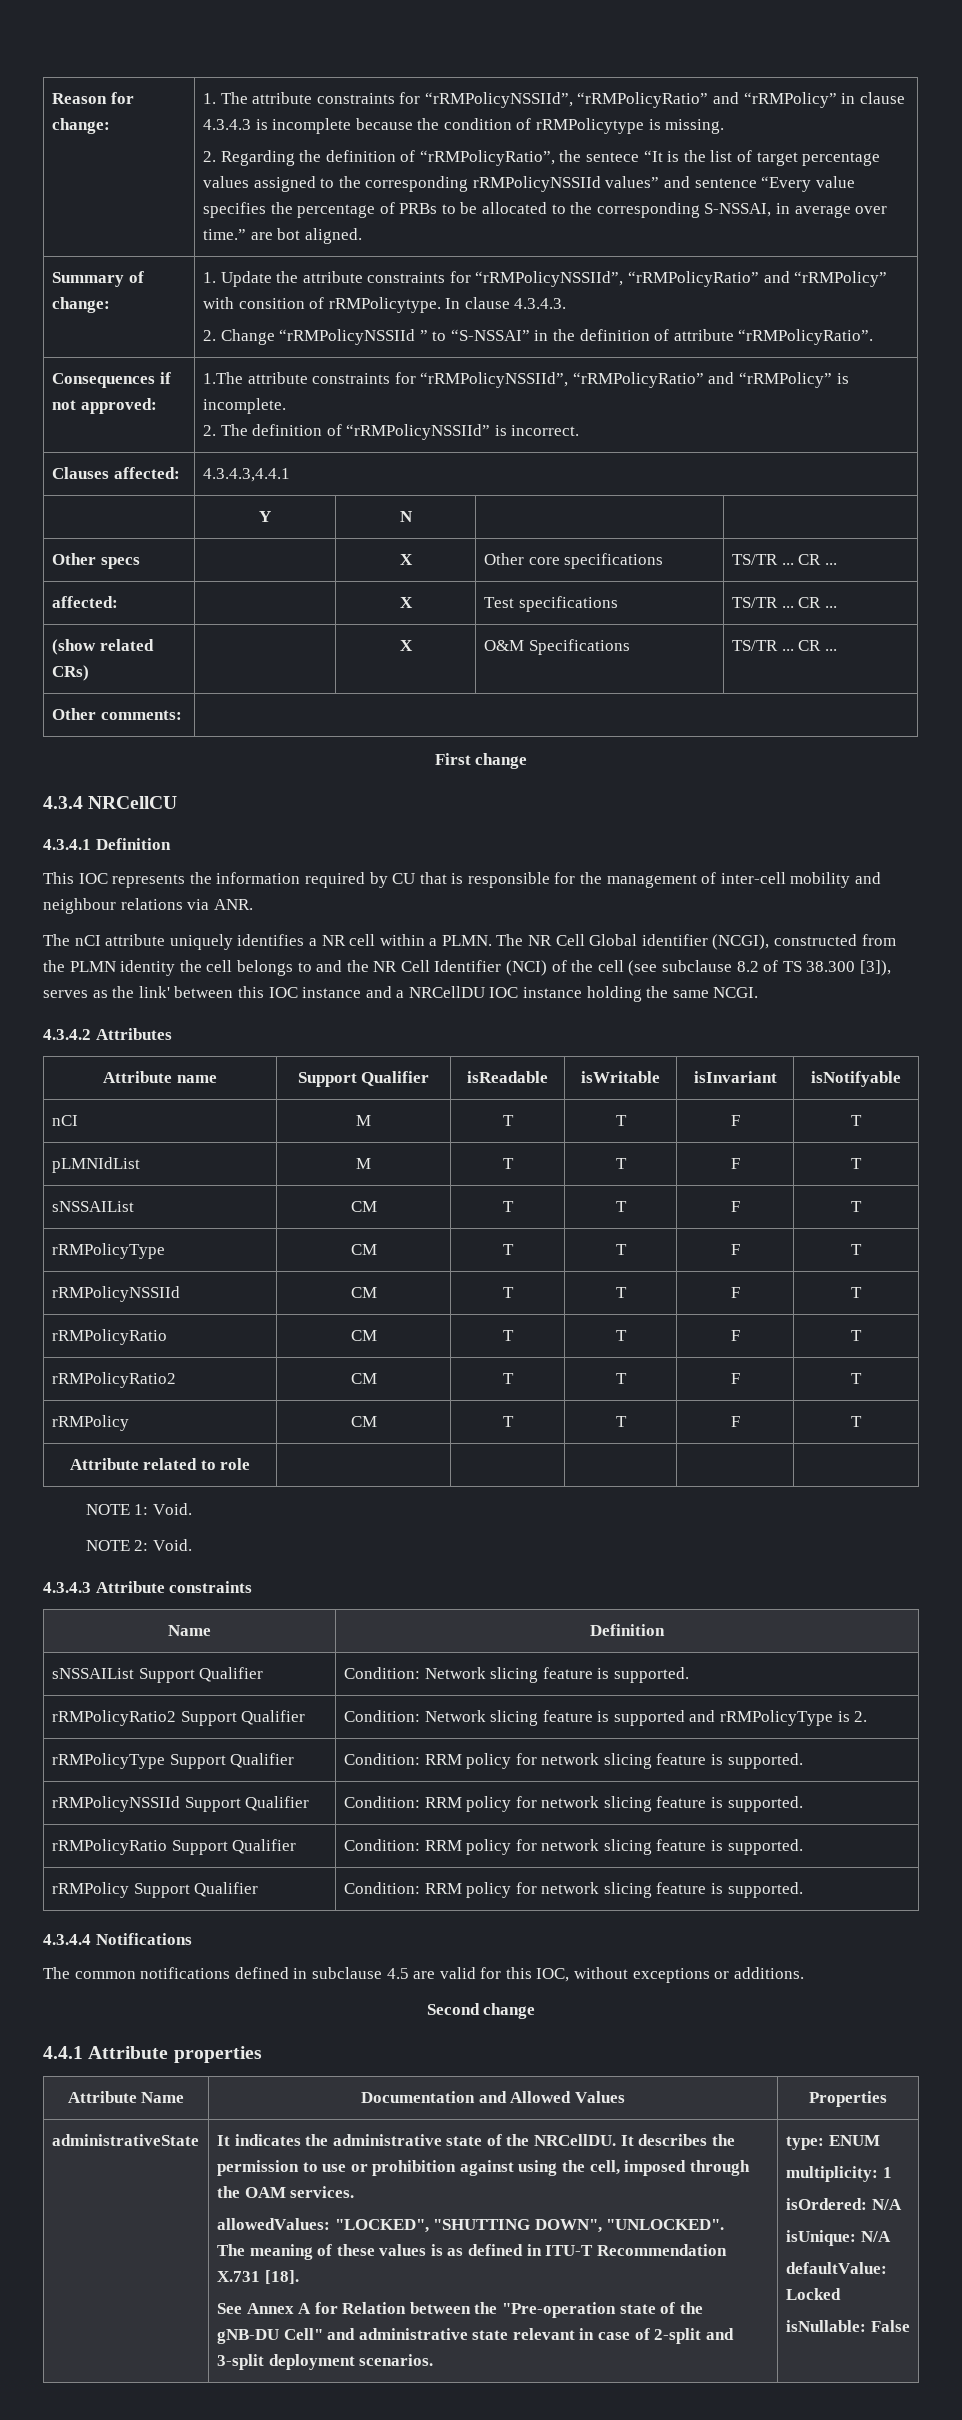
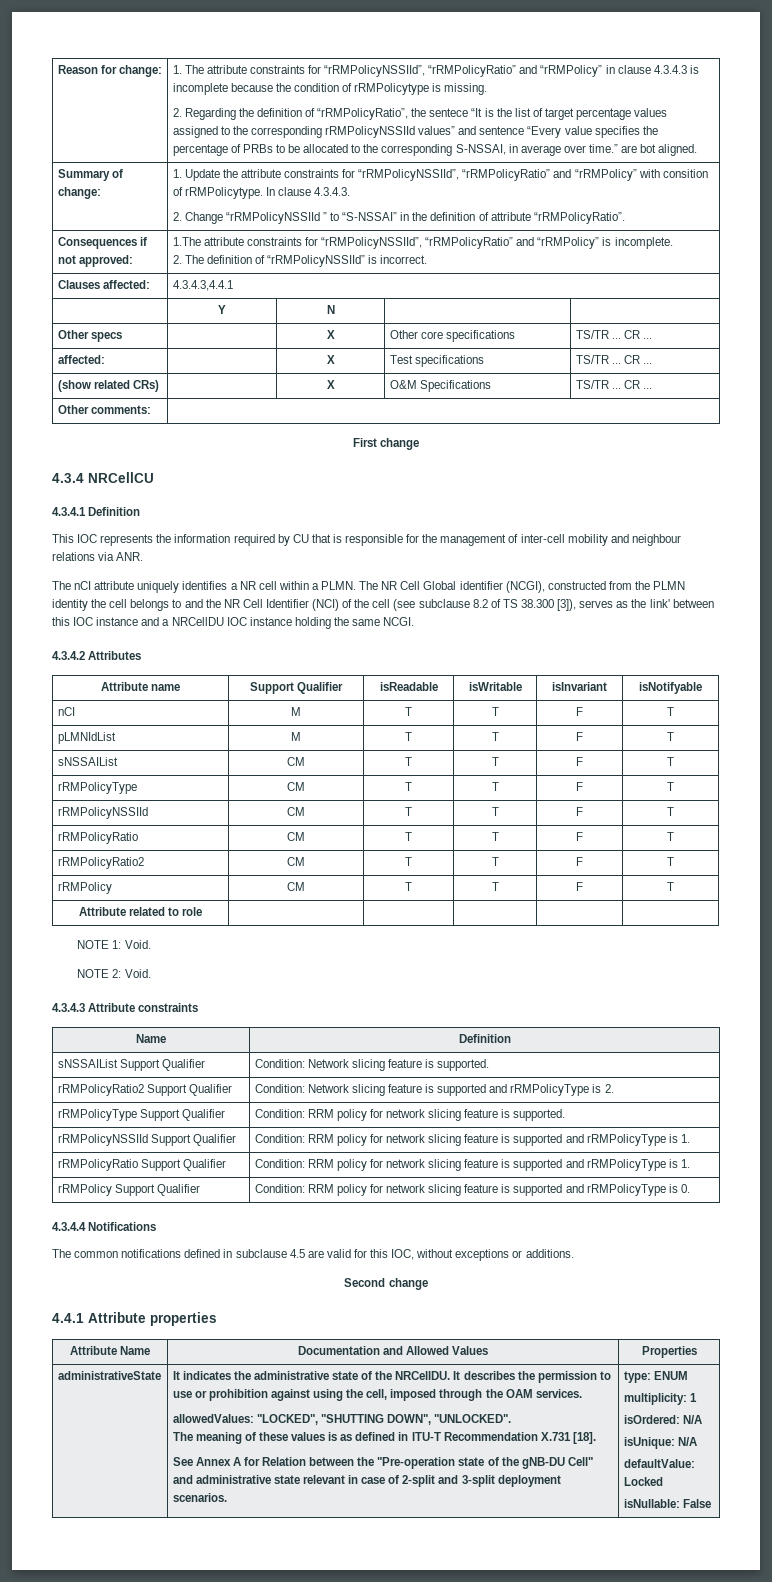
- rRMPolicyNSSIId Support Qualifier | Condition: RRM policy for network slicing feature is supported.
+ rRMPolicyNSSIId Support Qualifier | Condition: RRM policy for network slicing feature is supported and rRMPolicyType is 1.
- rRMPolicyRatio Support Qualifier | Condition: RRM policy for network slicing feature is supported.
+ rRMPolicyRatio Support Qualifier | Condition: RRM policy for network slicing feature is supported and rRMPolicyType is 1.
- rRMPolicy Support Qualifier | Condition: RRM policy for network slicing feature is supported.
+ rRMPolicy Support Qualifier | Condition: RRM policy for network slicing feature is supported and rRMPolicyType is 0.

